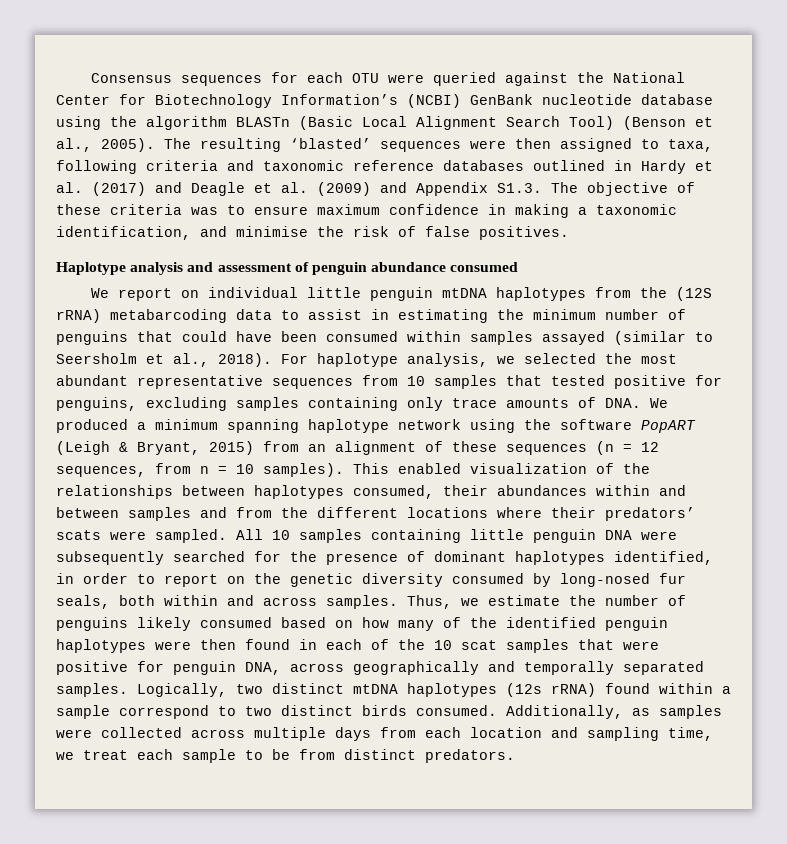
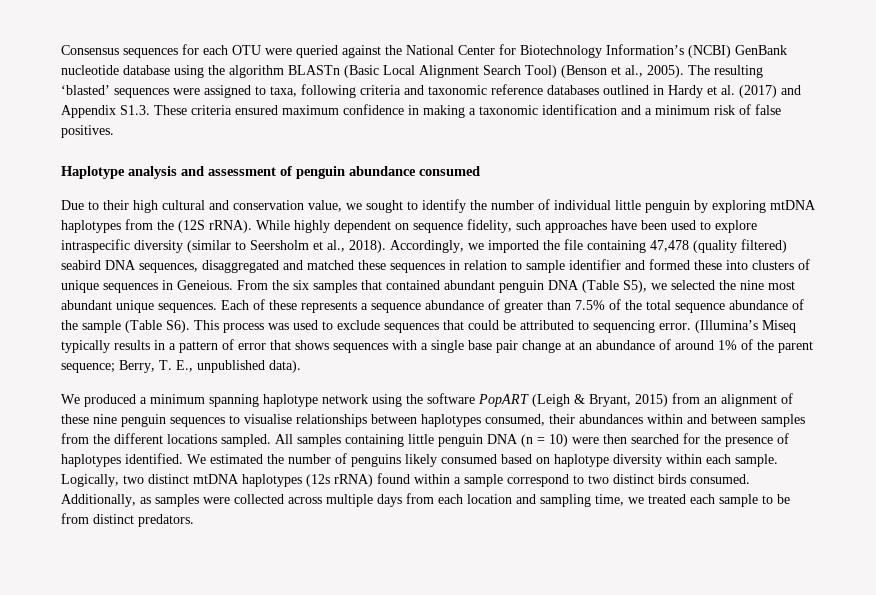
- The resulting ‘blasted’ sequences were then assigned to taxa, following criteria and taxonomic reference databases outlined in Hardy et al. (2017) and Deagle et al. (2009) and Appendix S1.3. The objective of these criteria was to ensure maximum confidence in making a taxonomic identification, and minimise the risk of false positives.
+ The resulting ‘blasted’ sequences were assigned to taxa, following criteria and taxonomic reference databases outlined in Hardy et al. (2017) and Appendix S1.3. These criteria ensured maximum confidence in making a taxonomic identification and a minimum risk of false positives.
- We report on individual little penguin mtDNA haplotypes from the (12S rRNA) metabarcoding data to assist in estimating the minimum number of penguins that could have been consumed within samples assayed (similar to Seersholm et al., 2018).
+ Due to their high cultural and conservation value, we sought to identify the number of individual little penguin by exploring mtDNA haplotypes from the (12S rRNA). While highly dependent on sequence fidelity, such approaches have been used to explore intraspecific diversity (similar to Seersholm et al., 2018).
- For haplotype analysis, we selected the most abundant representative sequences from 10 samples that tested positive for penguins, excluding samples containing only trace amounts of DNA. We produced a minimum spanning haplotype network using the software PopART (Leigh & Bryant, 2015) from an alignment of these sequences (n = 12 sequences, from n = 10 samples). This enabled visualization of the relationships between haplotypes consumed, their abundances within and between samples and from the different locations where their predators’ scats were sampled.
+ Accordingly, we imported the file containing 47,478 (quality filtered) seabird DNA sequences, disaggregated and matched these sequences in relation to sample identifier and formed these into clusters of unique sequences in Geneious. From the six samples that contained abundant penguin DNA (Table S5), we selected the nine most abundant unique sequences. Each of these represents a sequence abundance of greater than 7.5% of the total sequence abundance of the sample (Table S6). This process was used to exclude sequences that could be attributed to sequencing error. (Illumina’s Miseq typically results in a pattern of error that shows sequences with a single base pair change at an abundance of around 1% of the parent sequence; Berry, T. E., unpublished data).
+ We produced a minimum spanning haplotype network using the software PopART (Leigh & Bryant, 2015) from an alignment of these nine penguin sequences to visualise relationships between haplotypes consumed, their abundances within and between samples from the different locations sampled.
- All 10 samples containing little penguin DNA were subsequently searched for the presence of dominant haplotypes identified, in order to report on the genetic diversity consumed by long-nosed fur seals, both within and across samples. Thus, we estimate the number of penguins likely consumed based on how many of the identified penguin haplotypes were then found in each of the 10 scat samples that were positive for penguin DNA, across geographically and temporally separated samples.
+ All samples containing little penguin DNA (n = 10) were then searched for the presence of haplotypes identified. We estimated the number of penguins likely consumed based on haplotype diversity within each sample.
- Additionally, as samples were collected across multiple days from each location and sampling time, we treat each sample to be from distinct predators.
+ Additionally, as samples were collected across multiple days from each location and sampling time, we treated each sample to be from distinct predators.

